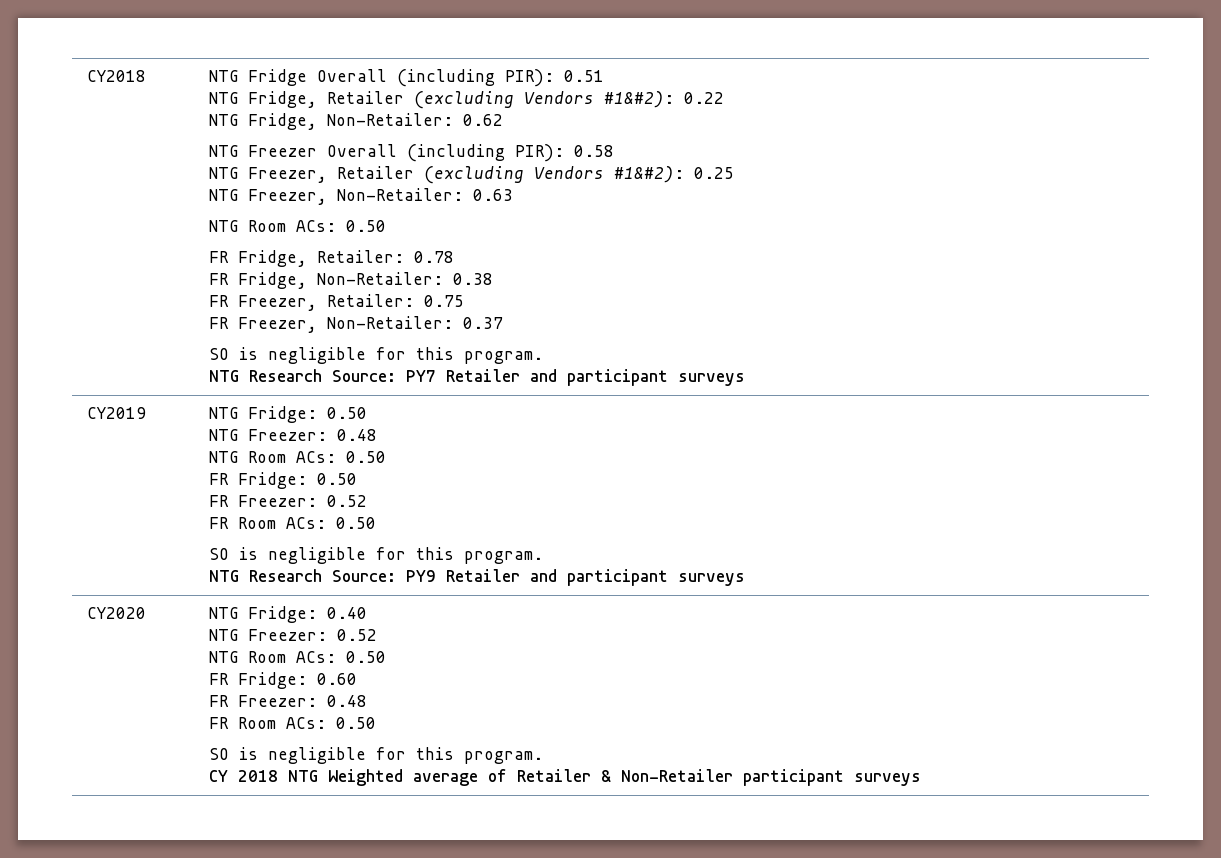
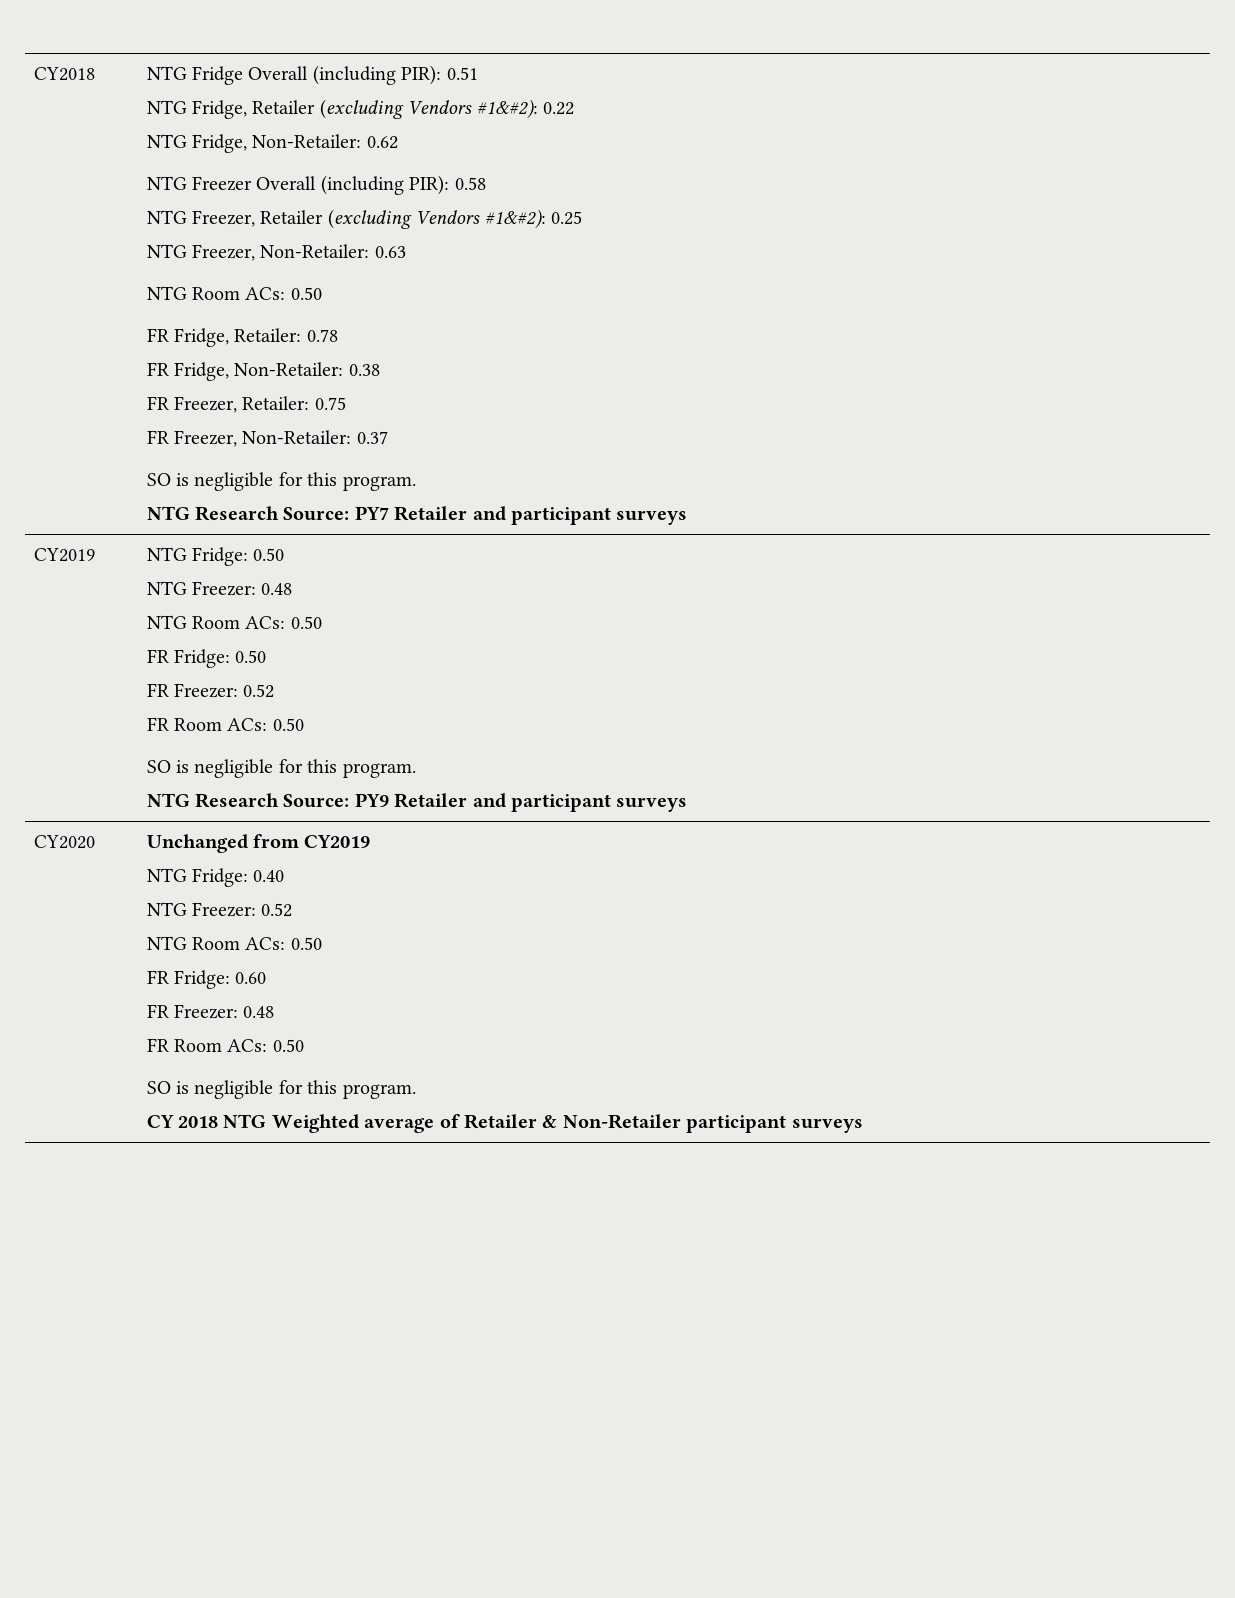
+ Unchanged from CY2019

